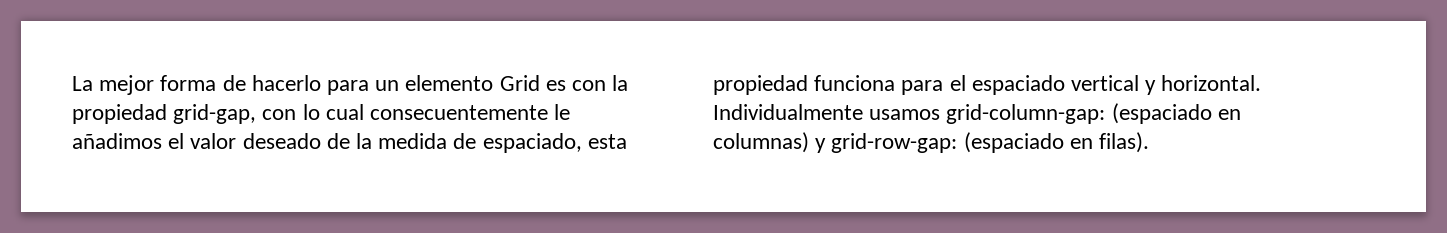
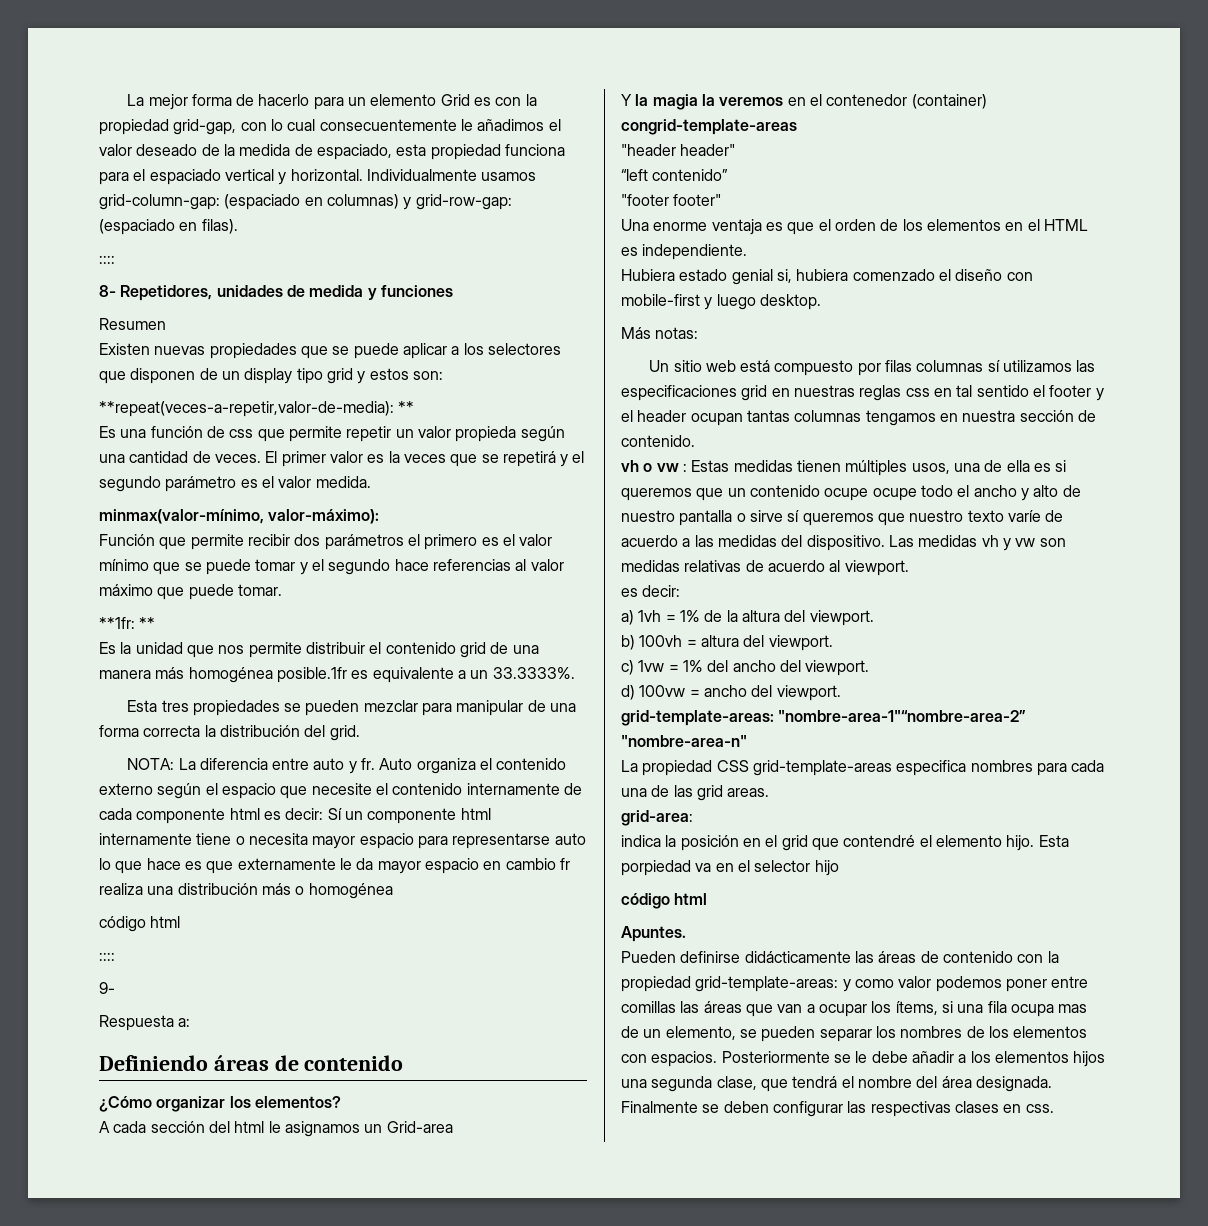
  Individualmente usamos grid-column-gap: (espaciado en columnas) y grid-row-gap: (espaciado en filas).
+ ::::
+ 8- Repetidores, unidades de medida y funciones
+ Resumen
+ Existen nuevas propiedades que se puede aplicar a los selectores que disponen de un display tipo grid y estos son:
+ **repeat(veces-a-repetir,valor-de-media): **
+ Es una función de css que permite repetir un valor propieda según una cantidad de veces. El primer valor es la veces que se repetirá y el segundo parámetro es el valor medida.
+ minmax(valor-mínimo, valor-máximo):
+ Función que permite recibir dos parámetros el primero es el valor mínimo que se puede tomar y el segundo hace referencias al valor máximo que puede tomar.
+ **1fr: **
+ Es la unidad que nos permite distribuir el contenido grid de una manera más homogénea posible.1fr es equivalente a un 33.3333%.
+ Esta tres propiedades se pueden mezclar para manipular de una forma correcta la distribución del grid.
+ NOTA: La diferencia entre auto y fr. Auto organiza el contenido externo según el espacio que necesite el contenido internamente de cada componente html es decir: Sí un componente html internamente tiene o necesita mayor espacio para representarse auto lo que hace es que externamente le da mayor espacio en cambio fr realiza una distribución más o homogénea
+ código html
+ ::::
+ 9-
+ Respuesta a:
+ Definiendo áreas de contenido
+ ¿Cómo organizar los elementos?
+ A cada sección del html le asignamos un Grid-area
+ Y la magia la veremos en el contenedor (container) congrid-template-areas
+ "header header"
+ “left contenido”
+ "footer footer"
+ Una enorme ventaja es que el orden de los elementos en el HTML es independiente.
+ Hubiera estado genial si, hubiera comenzado el diseño con mobile-first y luego desktop.
+ Más notas:
+ Un sitio web está compuesto por filas columnas sí utilizamos las especificaciones grid en nuestras reglas css en tal sentido el footer y el header ocupan tantas columnas tengamos en nuestra sección de contenido.
+ vh o vw : Estas medidas tienen múltiples usos, una de ella es si queremos que un contenido ocupe ocupe todo el ancho y alto de nuestro pantalla o sirve sí queremos que nuestro texto varíe de acuerdo a las medidas del dispositivo. Las medidas vh y vw son medidas relativas de acuerdo al viewport.
+ es decir:
+ a) 1vh = 1% de la altura del viewport.
+ b) 100vh = altura del viewport.
+ c) 1vw = 1% del ancho del viewport.
+ d) 100vw = ancho del viewport.
+ grid-template-areas: "nombre-area-1"“nombre-area-2” "nombre-area-n"
+ La propiedad CSS grid-template-areas especifica nombres para cada una de las grid areas.
+ grid-area:
+ indica la posición en el grid que contendré el elemento hijo. Esta porpiedad va en el selector hijo
+ código html
+ Apuntes.
+ Pueden definirse didácticamente las áreas de contenido con la propiedad grid-template-areas: y como valor podemos poner entre comillas las áreas que van a ocupar los ítems, si una fila ocupa mas de un elemento, se pueden separar los nombres de los elementos con espacios. Posteriormente se le debe añadir a los elementos hijos una segunda clase, que tendrá el nombre del área designada. Finalmente se deben configurar las respectivas clases en css.

